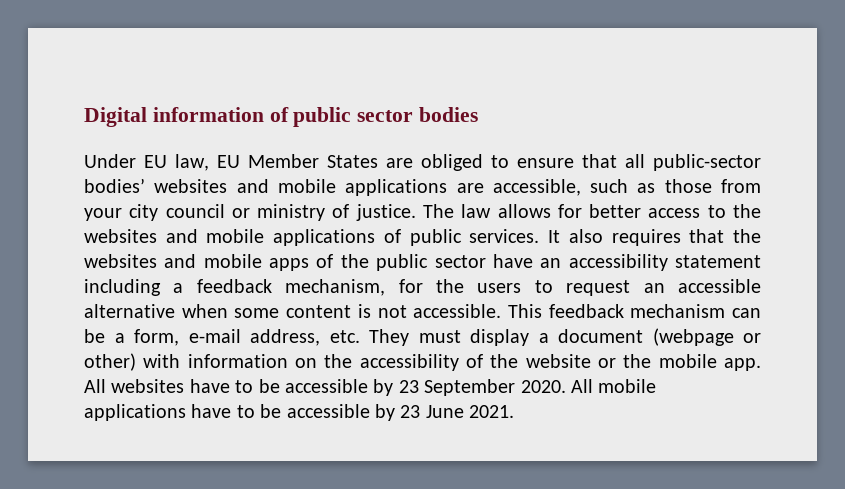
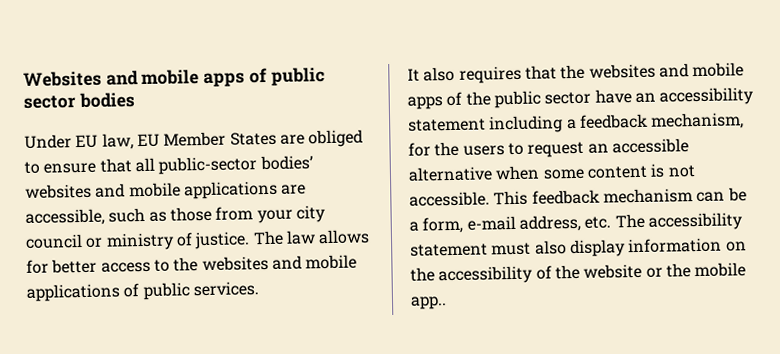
- Digital information of public sector bodies
+ Websites and mobile apps of public sector bodies
- The law allows for better access to the websites and mobile applications of public services. It also requires that the websites and mobile apps of the public sector have an accessibility statement including a feedback mechanism, for the users to request an accessible alternative when some content is not accessible.
+ The law allows for better access to the websites and mobile applications of public services.
+ It also requires that the websites and mobile apps of the public sector have an accessibility statement including a feedback mechanism, for the users to request an accessible alternative when some content is not accessible.
- This feedback mechanism can be a form, e-mail address, etc. They must display a document (webpage or other) with information on the accessibility of the website or the mobile app. All websites have to be accessible by 23 September 2020. All mobile applications have to be accessible by 23 June 2021.
+ This feedback mechanism can be a form, e-mail address, etc. The accessibility statement must also display information on the accessibility of the website or the mobile app..

